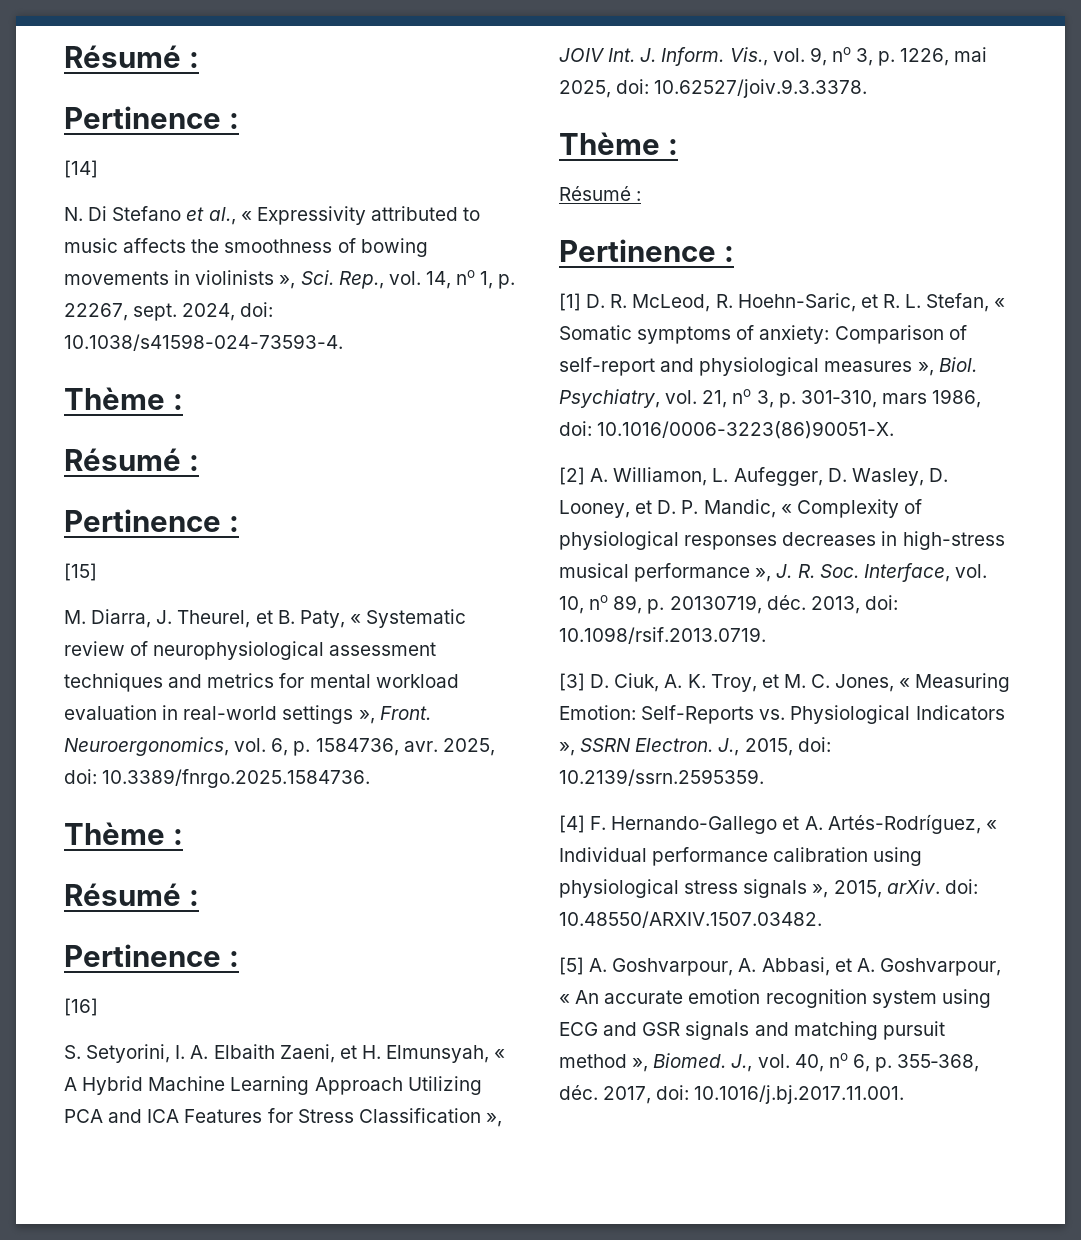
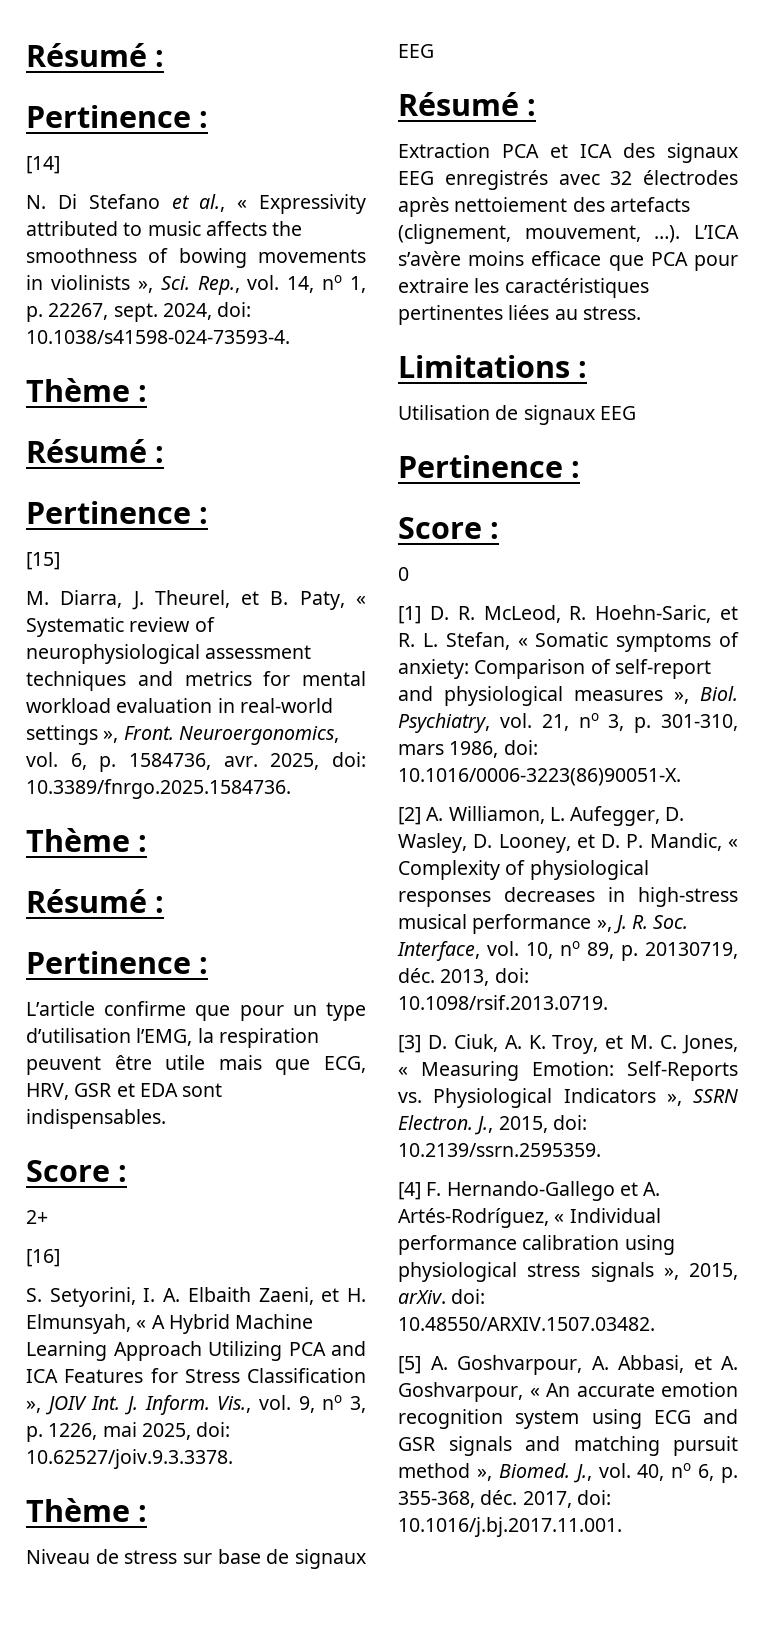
+ L’article confirme que pour un type d’utilisation l’EMG, la respiration peuvent être utile mais que ECG, HRV, GSR et EDA sont indispensables.
+ Score :
+ 2+
  Vis., vol. 9, no 3, p. 1226, mai 2025, doi: 10.62527/joiv.9.3.3378.
  Thème :
+ Niveau de stress sur base de signaux EEG
  Résumé :
+ Extraction PCA et ICA des signaux EEG enregistrés avec 32 électrodes après nettoiement des artefacts (clignement, mouvement, …). L’ICA s’avère moins efficace que PCA pour extraire les caractéristiques pertinentes liées au stress.
+ Limitations :
+ Utilisation de signaux EEG
  Pertinence :
+ Score :
+ 0

